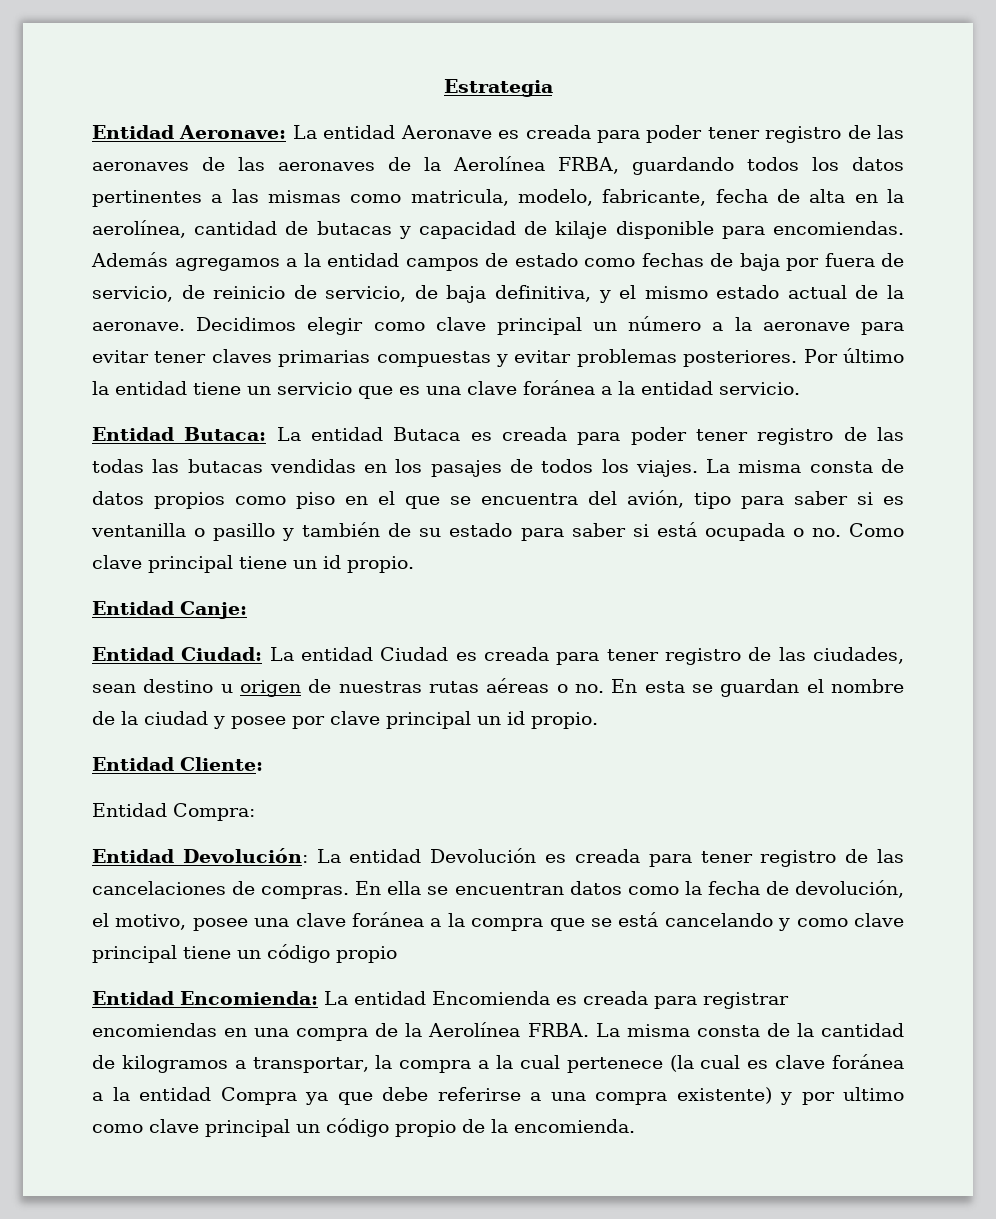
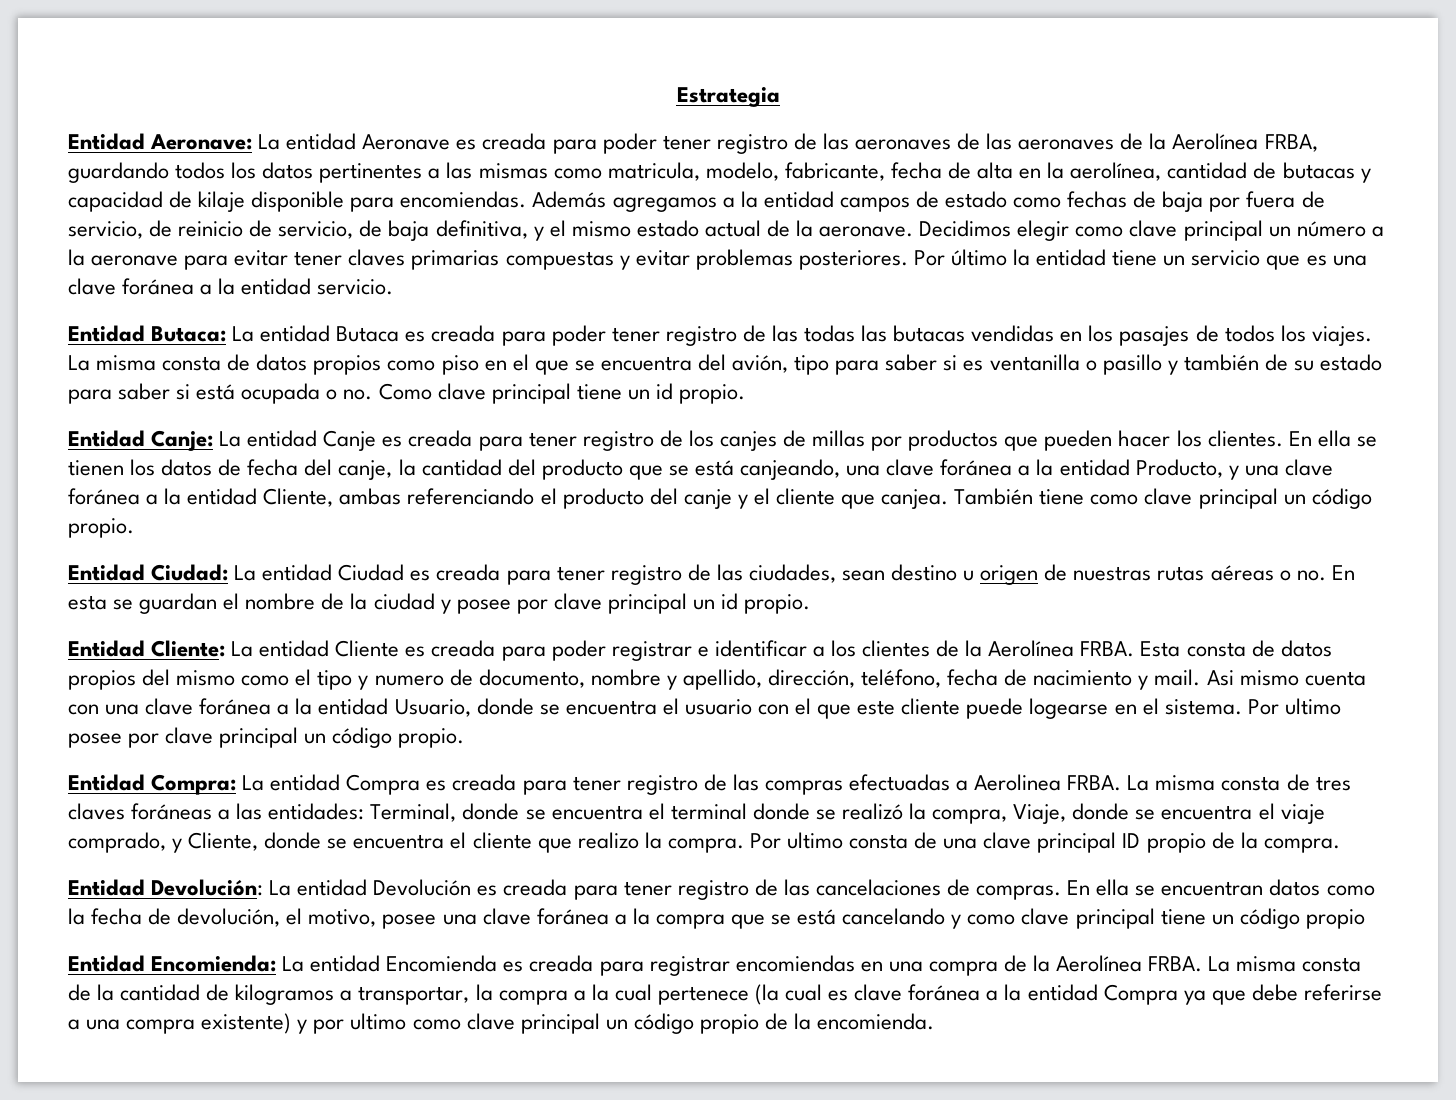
- Entidad Canje:
+ Entidad Canje: La entidad Canje es creada para tener registro de los canjes de millas por productos que pueden hacer los clientes. En ella se tienen los datos de fecha del canje, la cantidad del producto que se está canjeando, una clave foránea a la entidad Producto, y una clave foránea a la entidad Cliente, ambas referenciando el producto del canje y el cliente que canjea. También tiene como clave principal un código propio.
- Entidad Cliente:
- Entidad Compra:
+ Entidad Cliente: La entidad Cliente es creada para poder registrar e identificar a los clientes de la Aerolínea FRBA. Esta consta de datos propios del mismo como el tipo y numero de documento, nombre y apellido, dirección, teléfono, fecha de nacimiento y mail. Asi mismo cuenta con una clave foránea a la entidad Usuario, donde se encuentra el usuario con el que este cliente puede logearse en el sistema. Por ultimo posee por clave principal un código propio.
+ Entidad Compra: La entidad Compra es creada para tener registro de las compras efectuadas a Aerolinea FRBA. La misma consta de tres claves foráneas a las entidades: Terminal, donde se encuentra el terminal donde se realizó la compra, Viaje, donde se encuentra el viaje comprado, y Cliente, donde se encuentra el cliente que realizo la compra. Por ultimo consta de una clave principal ID propio de la compra.

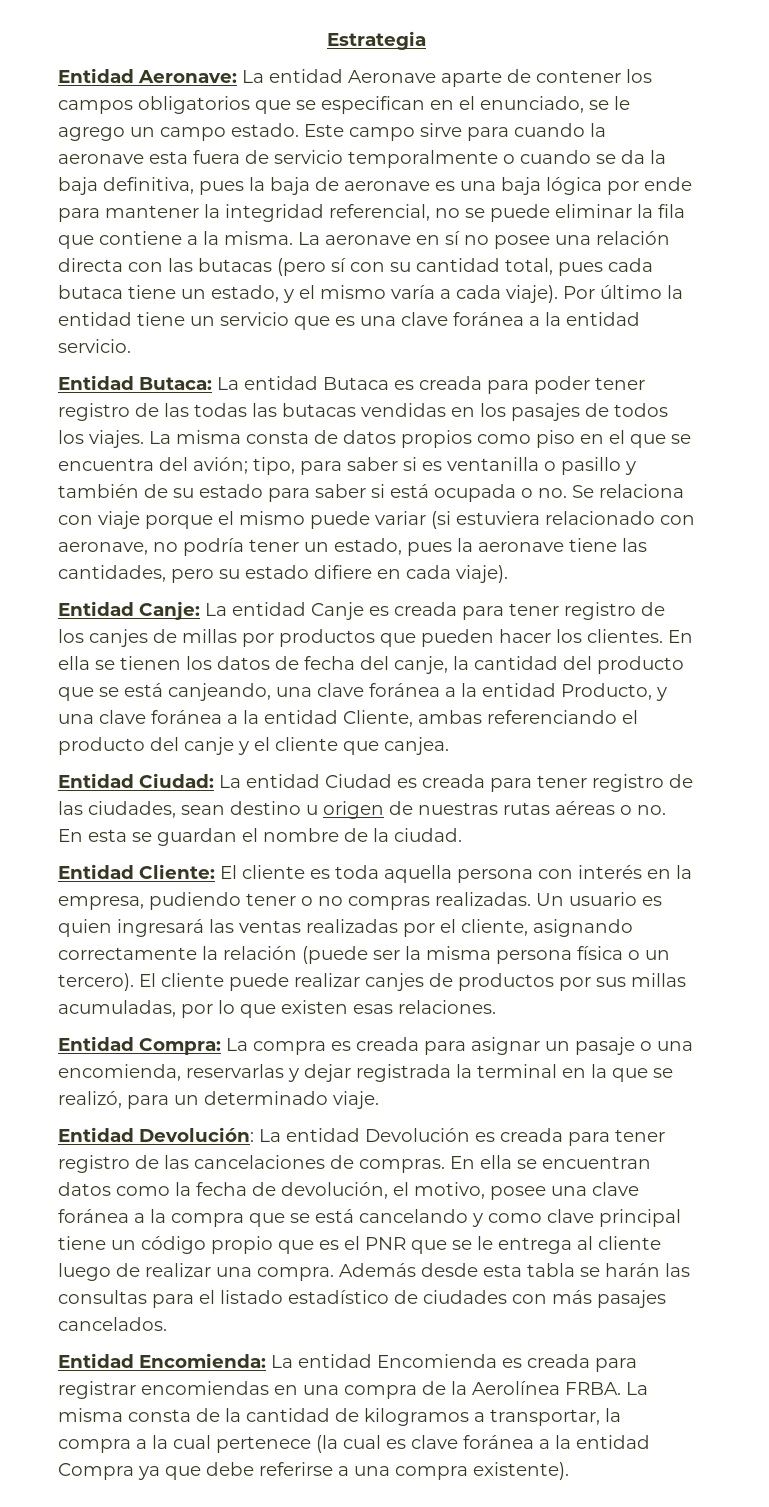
- Entidad Aeronave: La entidad Aeronave es creada para poder tener registro de las aeronaves de las aeronaves de la Aerolínea FRBA, guardando todos los datos pertinentes a las mismas como matricula, modelo, fabricante, fecha de alta en la aerolínea, cantidad de butacas y capacidad de kilaje disponible para encomiendas. Además agregamos a la entidad campos de estado como fechas de baja por fuera de servicio, de reinicio de servicio, de baja definitiva, y el mismo estado actual de la aeronave. Decidimos elegir como clave principal un número a la aeronave para evitar tener claves primarias compuestas y evitar problemas posteriores.
+ Entidad Aeronave: La entidad Aeronave aparte de contener los campos obligatorios que se especifican en el enunciado, se le agrego un campo estado. Este campo sirve para cuando la aeronave esta fuera de servicio temporalmente o cuando se da la baja definitiva, pues la baja de aeronave es una baja lógica por ende para mantener la integridad referencial, no se puede eliminar la fila que contiene a la misma. La aeronave en sí no posee una relación directa con las butacas (pero sí con su cantidad total, pues cada butaca tiene un estado, y el mismo varía a cada viaje).
- La misma consta de datos propios como piso en el que se encuentra del avión, tipo para saber si es ventanilla o pasillo y también de su estado para saber si está ocupada o no. Como clave principal tiene un id propio.
+ La misma consta de datos propios como piso en el que se encuentra del avión; tipo, para saber si es ventanilla o pasillo y también de su estado para saber si está ocupada o no. Se relaciona con viaje porque el mismo puede variar (si estuviera relacionado con aeronave, no podría tener un estado, pues la aeronave tiene las cantidades, pero su estado difiere en cada viaje).
- También tiene como clave principal un código propio.
- Entidad Ciudad: La entidad Ciudad es creada para tener registro de las ciudades, sean destino u origen de nuestras rutas aéreas o no. En esta se guardan el nombre de la ciudad y posee por clave principal un id propio.
- Entidad Cliente: La entidad Cliente es creada para poder registrar e identificar a los clientes de la Aerolínea FRBA. Esta consta de datos propios del mismo como el tipo y numero de documento, nombre y apellido, dirección, teléfono, fecha de nacimiento y mail. Asi mismo cuenta con una clave foránea a la entidad Usuario, donde se encuentra el usuario con el que este cliente puede logearse en el sistema. Por ultimo posee por clave principal un código propio.
+ Entidad Ciudad: La entidad Ciudad es creada para tener registro de las ciudades, sean destino u origen de nuestras rutas aéreas o no. En esta se guardan el nombre de la ciudad.
+ Entidad Cliente: El cliente es toda aquella persona con interés en la empresa, pudiendo tener o no compras realizadas. Un usuario es quien ingresará las ventas realizadas por el cliente, asignando correctamente la relación (puede ser la misma persona física o un tercero). El cliente puede realizar canjes de productos por sus millas acumuladas, por lo que existen esas relaciones.
- Entidad Compra: La entidad Compra es creada para tener registro de las compras efectuadas a Aerolinea FRBA. La misma consta de tres claves foráneas a las entidades: Terminal, donde se encuentra el terminal donde se realizó la compra, Viaje, donde se encuentra el viaje comprado, y Cliente, donde se encuentra el cliente que realizo la compra. Por ultimo consta de una clave principal ID propio de la compra.
+ Entidad Compra: La compra es creada para asignar un pasaje o una encomienda, reservarlas y dejar registrada la terminal en la que se realizó, para un determinado viaje.
- En ella se encuentran datos como la fecha de devolución, el motivo, posee una clave foránea a la compra que se está cancelando y como clave principal tiene un código propio
+ En ella se encuentran datos como la fecha de devolución, el motivo, posee una clave foránea a la compra que se está cancelando y como clave principal tiene un código propio que es el PNR que se le entrega al cliente luego de realizar una compra. Además desde esta tabla se harán las consultas para el listado estadístico de ciudades con más pasajes cancelados.
- La misma consta de la cantidad de kilogramos a transportar, la compra a la cual pertenece (la cual es clave foránea a la entidad Compra ya que debe referirse a una compra existente) y por ultimo como clave principal un código propio de la encomienda.
+ La misma consta de la cantidad de kilogramos a transportar, la compra a la cual pertenece (la cual es clave foránea a la entidad Compra ya que debe referirse a una compra existente).

